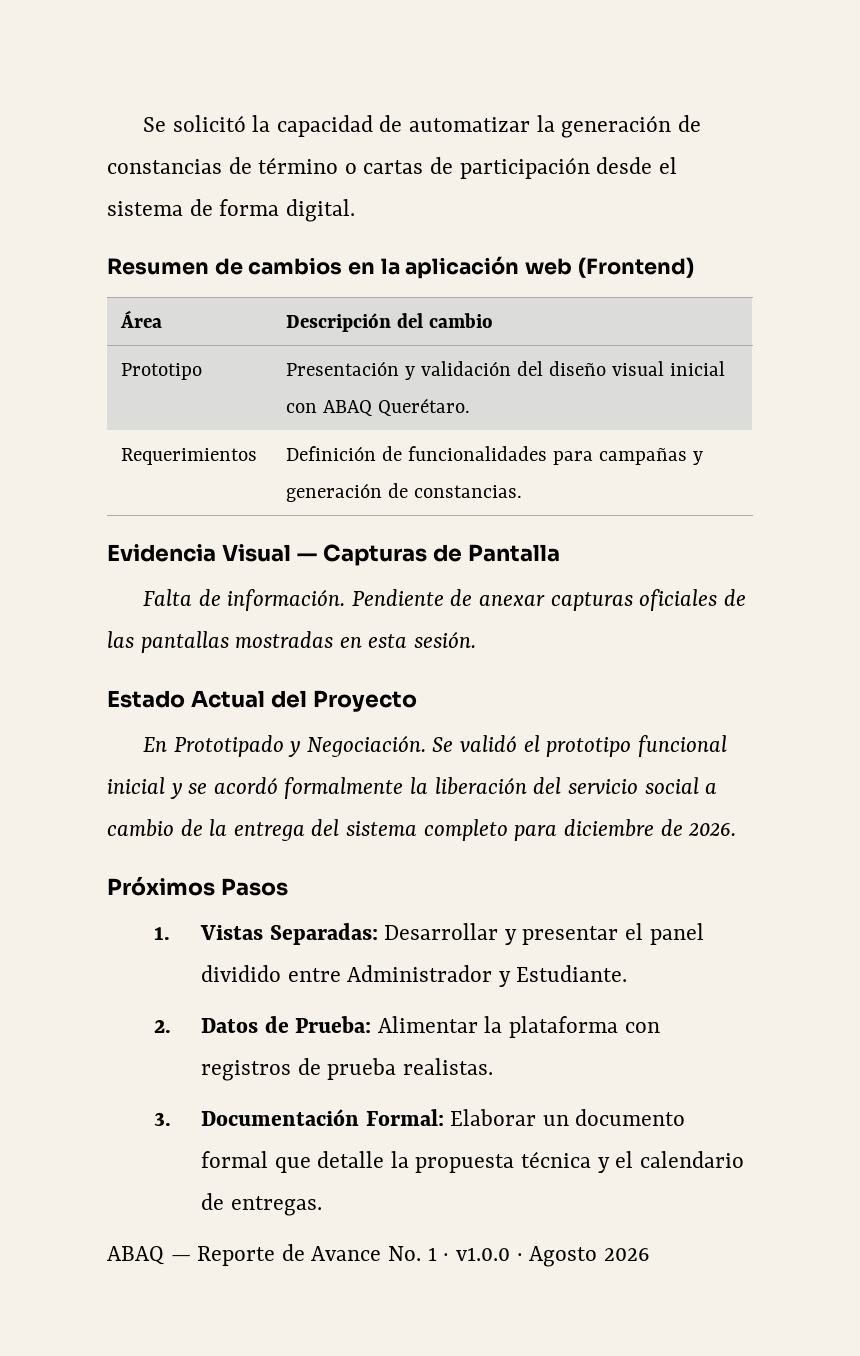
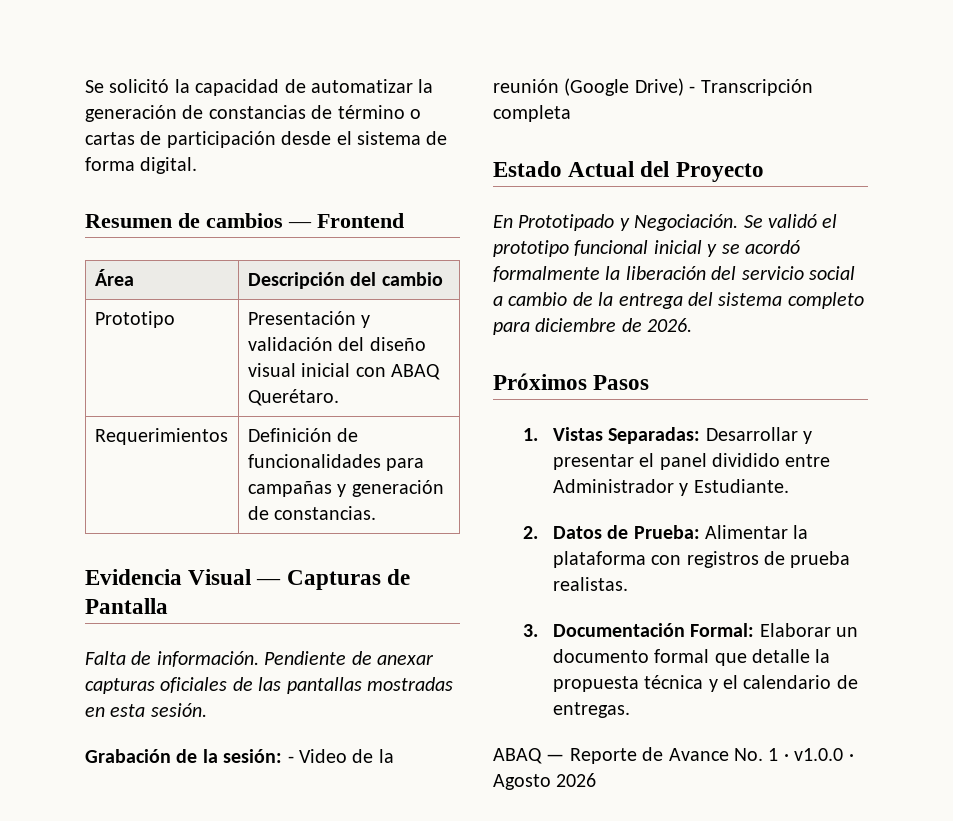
- Resumen de cambios en la aplicación web (Frontend)
+ Resumen de cambios — Frontend
+ Grabación de la sesión: - Video de la reunión (Google Drive) - Transcripción completa

